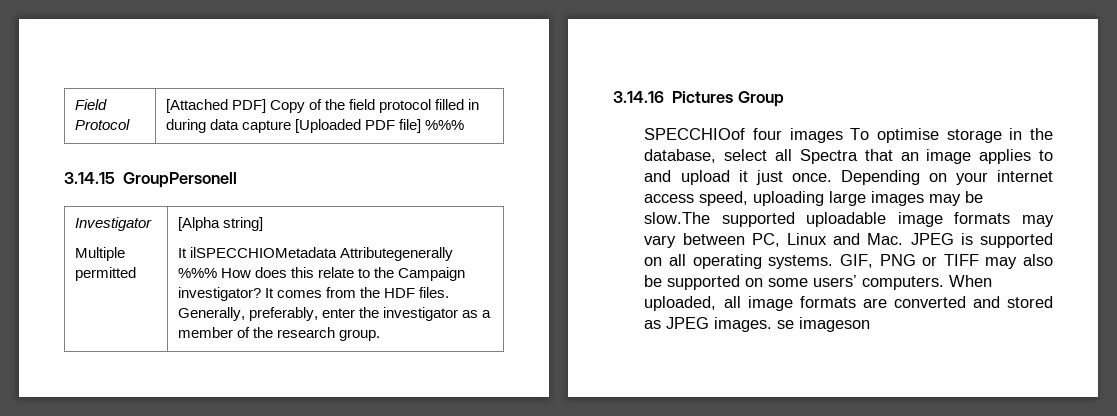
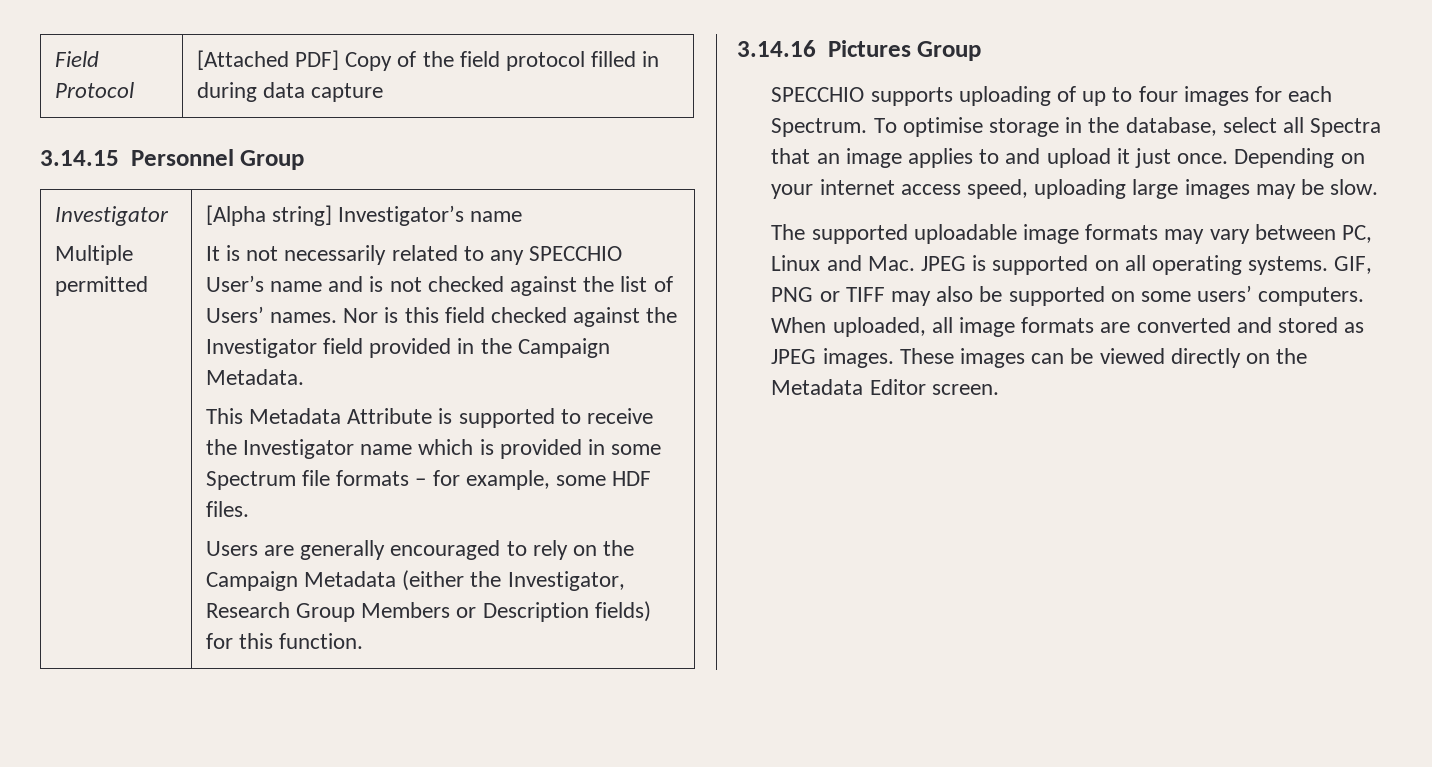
- Field Protocol | [Attached PDF] Copy of the field protocol filled in during data capture [Uploaded PDF file] %%%
+ Field Protocol | [Attached PDF] Copy of the field protocol filled in during data capture
- 3.14.15 GroupPersonell
+ 3.14.15 Personnel Group
- [Alpha string]
- It ilSPECCHIOMetadata Attributegenerally %%% How does this relate to the Campaign investigator? It comes from the HDF files. Generally, preferably, enter the investigator as a member of the research group.
+ [Alpha string] Investigator’s name
+ It is not necessarily related to any SPECCHIO User’s name and is not checked against the list of Users’ names. Nor is this field checked against the Investigator field provided in the Campaign Metadata.
+ This Metadata Attribute is supported to receive the Investigator name which is provided in some Spectrum file formats – for example, some HDF files.
+ Users are generally encouraged to rely on the Campaign Metadata (either the Investigator, Research Group Members or Description fields) for this function.
  3.14.16 Pictures Group
- SPECCHIOof four images To optimise storage in the database, select all Spectra that an image applies to and upload it just once.
+ SPECCHIO supports uploading of up to four images for each Spectrum. To optimise storage in the database, select all Spectra that an image applies to and upload it just once.
- Depending on your internet access speed, uploading large images may be slow.The supported uploadable image formats may vary between PC, Linux and Mac. JPEG is supported on all operating systems.
+ Depending on your internet access speed, uploading large images may be slow.
+ The supported uploadable image formats may vary between PC, Linux and Mac. JPEG is supported on all operating systems.
- When uploaded, all image formats are converted and stored as JPEG images. se imageson
+ When uploaded, all image formats are converted and stored as JPEG images. These images can be viewed directly on the Metadata Editor screen.

